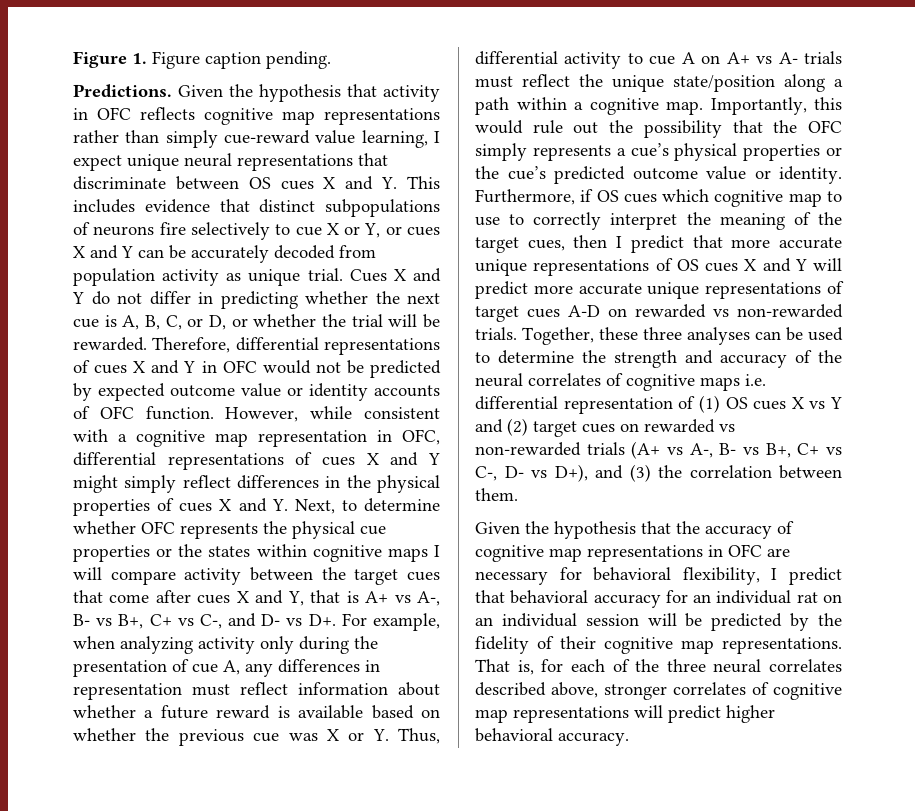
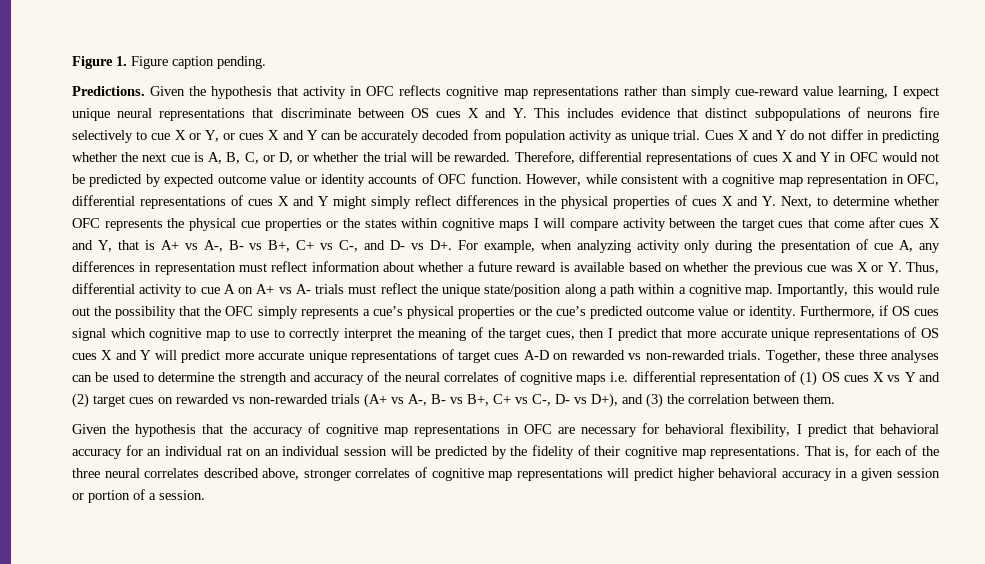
- Furthermore, if OS cues which cognitive map to use to correctly interpret the meaning of the target cues, then I predict that more accurate unique representations of OS cues X and Y will predict more accurate unique representations of target cues A-D on rewarded vs non-rewarded trials.
+ Furthermore, if OS cues signal which cognitive map to use to correctly interpret the meaning of the target cues, then I predict that more accurate unique representations of OS cues X and Y will predict more accurate unique representations of target cues A-D on rewarded vs non-rewarded trials.
- That is, for each of the three neural correlates described above, stronger correlates of cognitive map representations will predict higher behavioral accuracy.
+ That is, for each of the three neural correlates described above, stronger correlates of cognitive map representations will predict higher behavioral accuracy in a given session or portion of a session.

